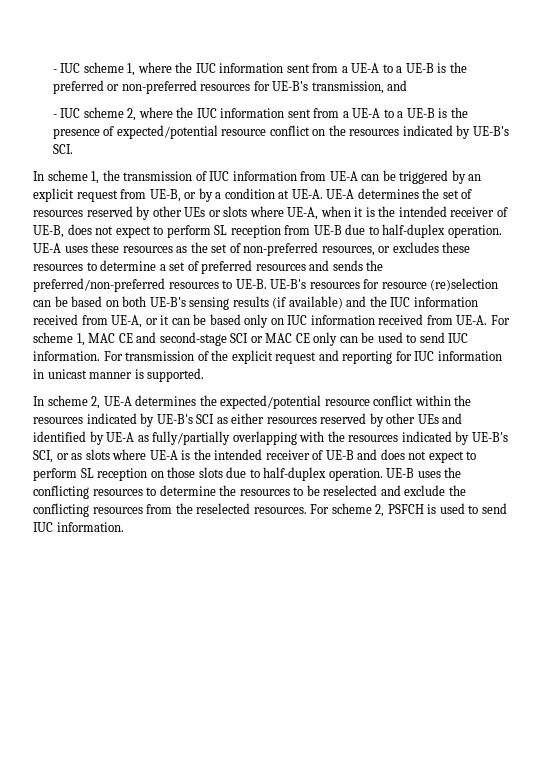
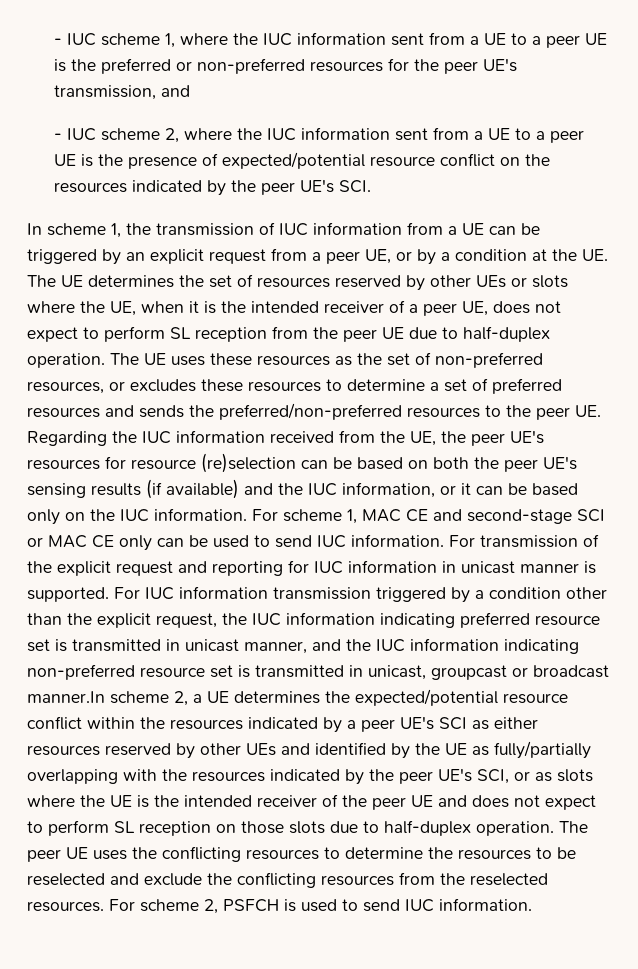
- - IUC scheme 1, where the IUC information sent from a UE-A to a UE-B is the preferred or non-preferred resources for UE-B's transmission, and
+ - IUC scheme 1, where the IUC information sent from a UE to a peer UE is the preferred or non-preferred resources for the peer UE's transmission, and
- - IUC scheme 2, where the IUC information sent from a UE-A to a UE-B is the presence of expected/potential resource conflict on the resources indicated by UE-B's SCI.
+ - IUC scheme 2, where the IUC information sent from a UE to a peer UE is the presence of expected/potential resource conflict on the resources indicated by the peer UE's SCI.
- In scheme 1, the transmission of IUC information from UE-A can be triggered by an explicit request from UE-B, or by a condition at UE-A. UE-A determines the set of resources reserved by other UEs or slots where UE-A, when it is the intended receiver of UE-B, does not expect to perform SL reception from UE-B due to half-duplex operation. UE-A uses these resources as the set of non-preferred resources, or excludes these resources to determine a set of preferred resources and sends the preferred/non-preferred resources to UE-B. UE-B's resources for resource (re)selection can be based on both UE-B's sensing results (if available) and the IUC information received from UE-A, or it can be based only on IUC information received from UE-A.
+ In scheme 1, the transmission of IUC information from a UE can be triggered by an explicit request from a peer UE, or by a condition at the UE. The UE determines the set of resources reserved by other UEs or slots where the UE, when it is the intended receiver of a peer UE, does not expect to perform SL reception from the peer UE due to half-duplex operation. The UE uses these resources as the set of non-preferred resources, or excludes these resources to determine a set of preferred resources and sends the preferred/non-preferred resources to the peer UE. Regarding the IUC information received from the UE, the peer UE's resources for resource (re)selection can be based on both the peer UE's sensing results (if available) and the IUC information, or it can be based only on the IUC information.
- For transmission of the explicit request and reporting for IUC information in unicast manner is supported.
- In scheme 2, UE-A determines the expected/potential resource conflict within the resources indicated by UE-B's SCI as either resources reserved by other UEs and identified by UE-A as fully/partially overlapping with the resources indicated by UE-B's SCI, or as slots where UE-A is the intended receiver of UE-B and does not expect to perform SL reception on those slots due to half-duplex operation.
+ For transmission of the explicit request and reporting for IUC information in unicast manner is supported. For IUC information transmission triggered by a condition other than the explicit request, the IUC information indicating preferred resource set is transmitted in unicast manner, and the IUC information indicating non-preferred resource set is transmitted in unicast, groupcast or broadcast manner.In scheme 2, a UE determines the expected/potential resource conflict within the resources indicated by a peer UE's SCI as either resources reserved by other UEs and identified by the UE as fully/partially overlapping with the resources indicated by the peer UE's SCI, or as slots where the UE is the intended receiver of the peer UE and does not expect to perform SL reception on those slots due to half-duplex operation.
- UE-B uses the conflicting resources to determine the resources to be reselected and exclude the conflicting resources from the reselected resources.
+ The peer UE uses the conflicting resources to determine the resources to be reselected and exclude the conflicting resources from the reselected resources.

